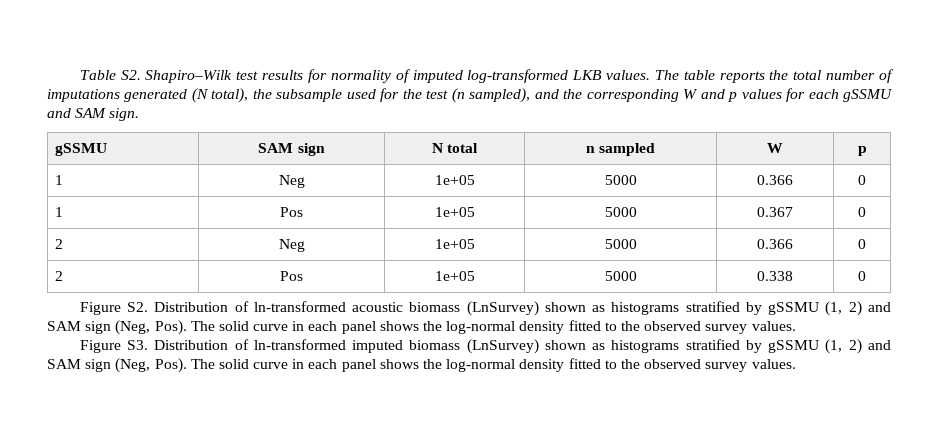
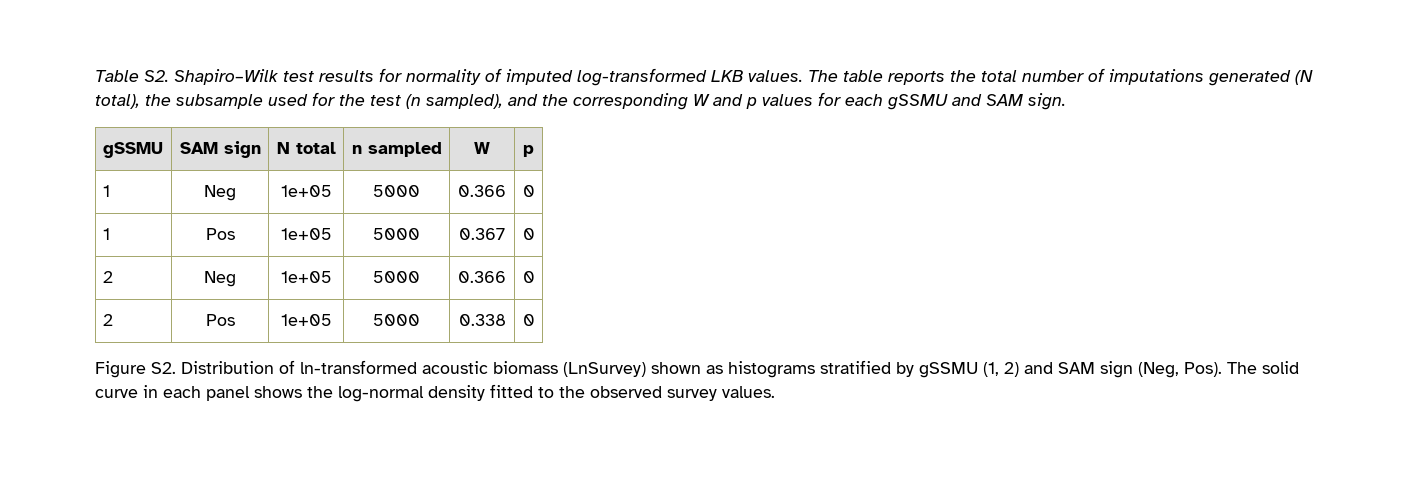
- Figure S3. Distribution of ln-transformed imputed biomass (LnSurvey) shown as histograms stratified by gSSMU (1, 2) and SAM sign (Neg, Pos). The solid curve in each panel shows the log-normal density fitted to the observed survey values.

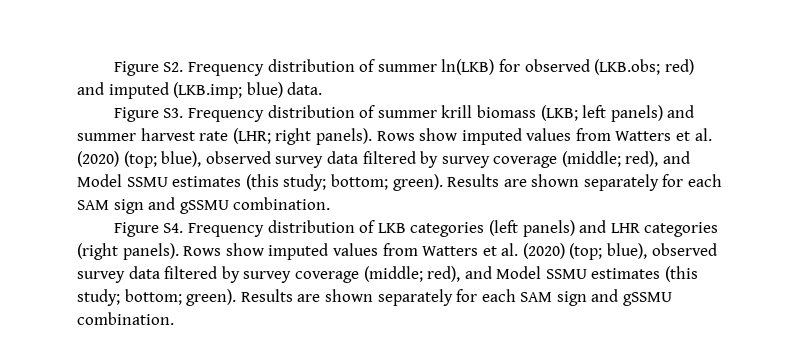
- Table S2. Shapiro–Wilk test results for normality of imputed log-transformed LKB values. The table reports the total number of imputations generated (N total), the subsample used for the test (n sampled), and the corresponding W and p values for each gSSMU and SAM sign.
- gSSMU | SAM sign | N total | n sampled | W | p
- 1 | Neg | 1e+05 | 5000 | 0.366 | 0
- 1 | Pos | 1e+05 | 5000 | 0.367 | 0
- 2 | Neg | 1e+05 | 5000 | 0.366 | 0
- 2 | Pos | 1e+05 | 5000 | 0.338 | 0
- Figure S2. Distribution of ln-transformed acoustic biomass (LnSurvey) shown as histograms stratified by gSSMU (1, 2) and SAM sign (Neg, Pos). The solid curve in each panel shows the log-normal density fitted to the observed survey values.
+ Figure S2. Frequency distribution of summer ln(LKB) for observed (LKB.obs; red) and imputed (LKB.imp; blue) data.
+ Figure S3. Frequency distribution of summer krill biomass (LKB; left panels) and summer harvest rate (LHR; right panels). Rows show imputed values from Watters et al. (2020) (top; blue), observed survey data filtered by survey coverage (middle; red), and Model SSMU estimates (this study; bottom; green). Results are shown separately for each SAM sign and gSSMU combination.
+ Figure S4. Frequency distribution of LKB categories (left panels) and LHR categories (right panels). Rows show imputed values from Watters et al. (2020) (top; blue), observed survey data filtered by survey coverage (middle; red), and Model SSMU estimates (this study; bottom; green). Results are shown separately for each SAM sign and gSSMU combination.

